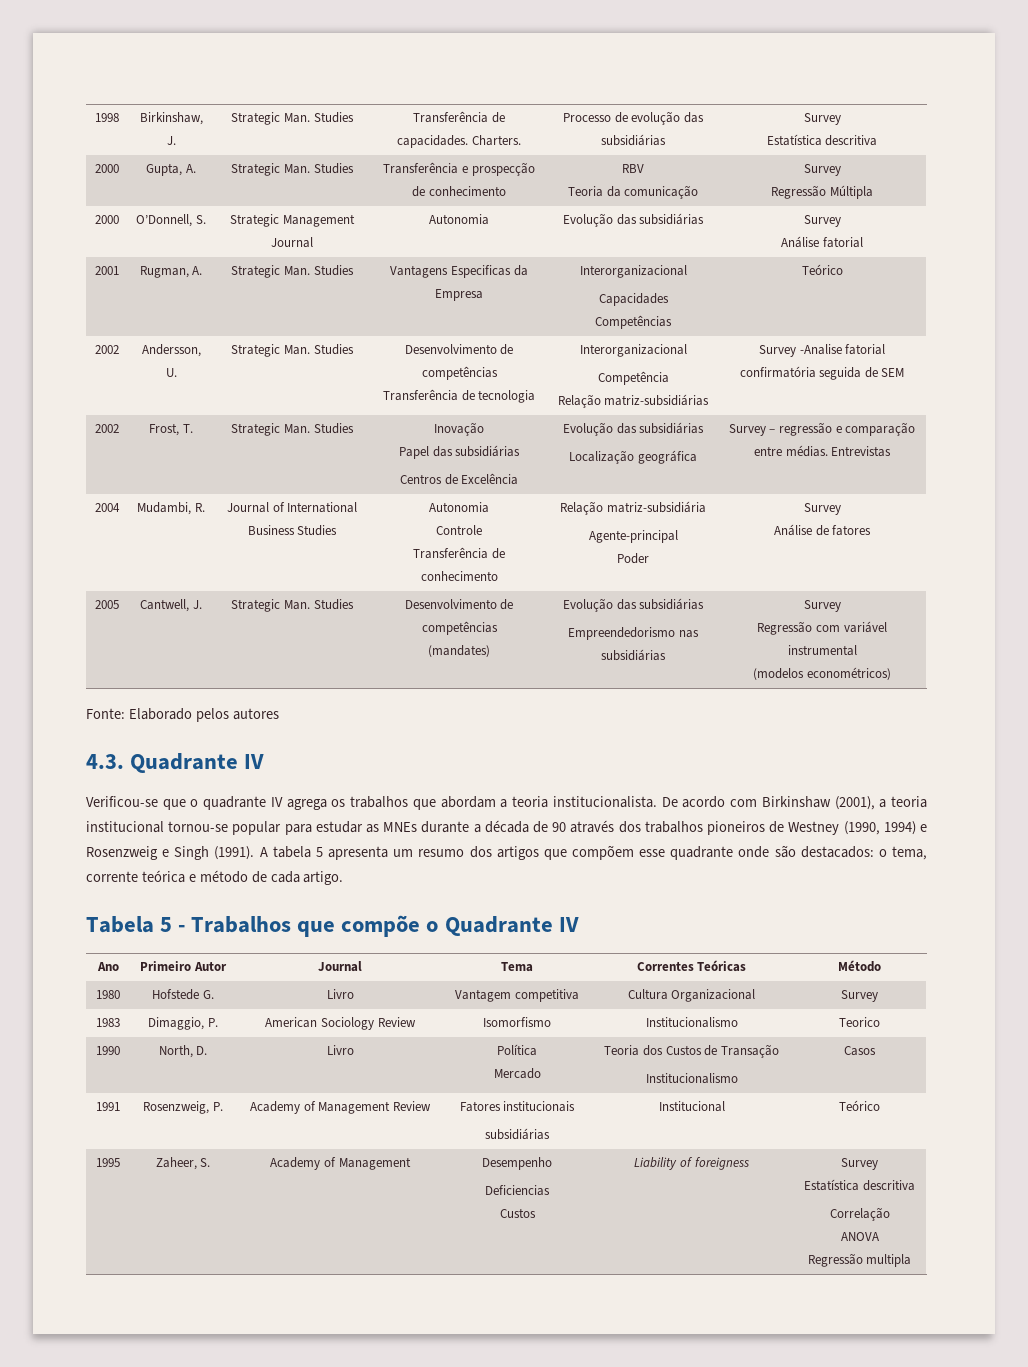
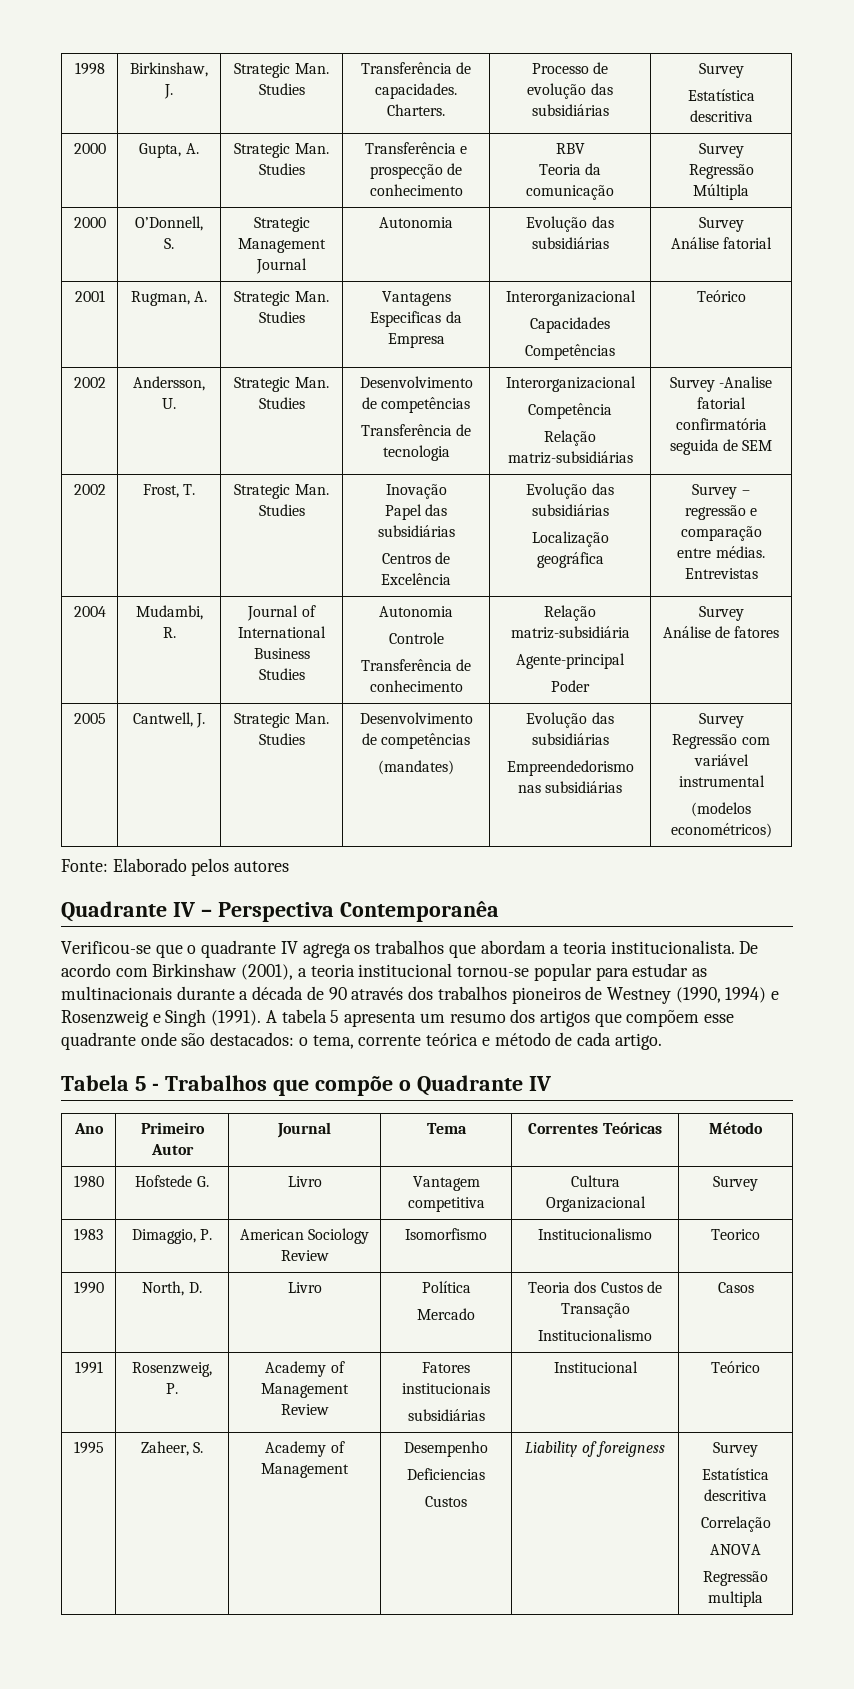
- 4.3. Quadrante IV
+ Quadrante IV – Perspectiva Contemporanêa
- De acordo com Birkinshaw (2001), a teoria institucional tornou-se popular para estudar as MNEs durante a década de 90 através dos trabalhos pioneiros de Westney (1990, 1994) e Rosenzweig e Singh (1991).
+ De acordo com Birkinshaw (2001), a teoria institucional tornou-se popular para estudar as multinacionais durante a década de 90 através dos trabalhos pioneiros de Westney (1990, 1994) e Rosenzweig e Singh (1991).

